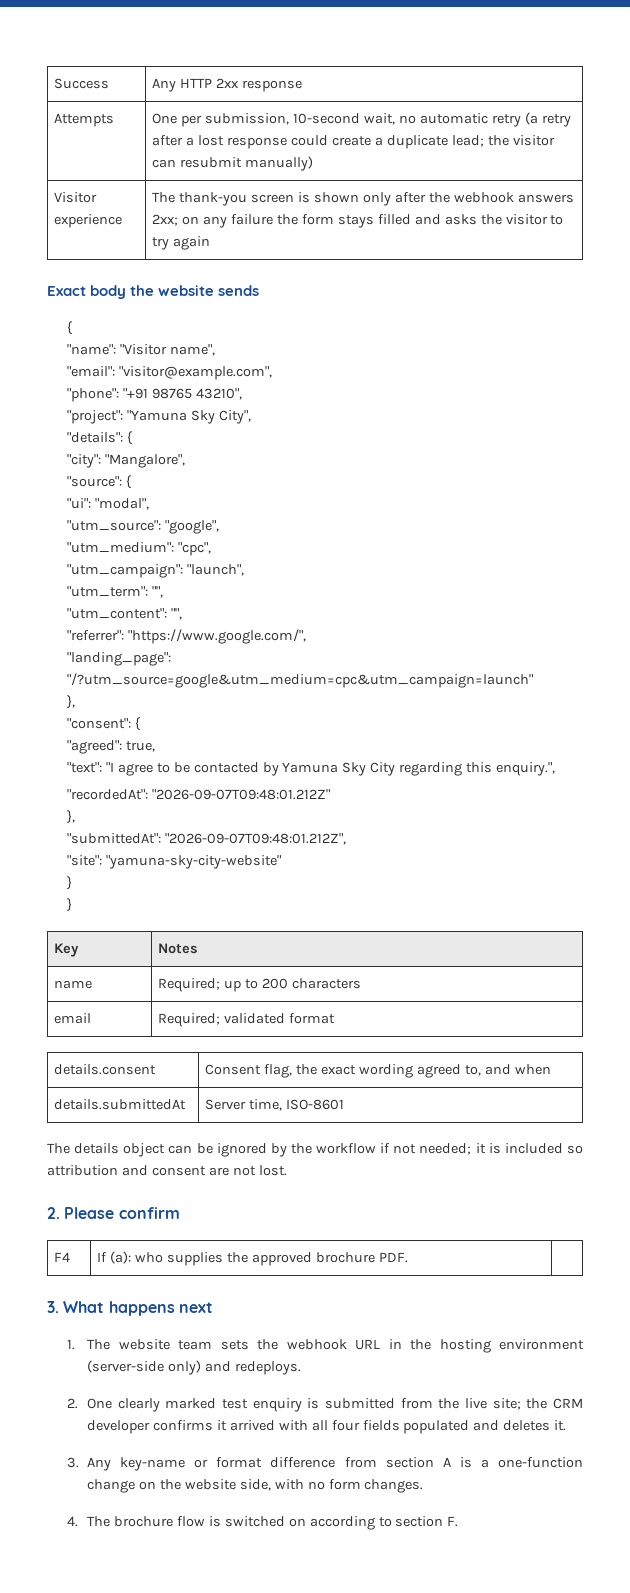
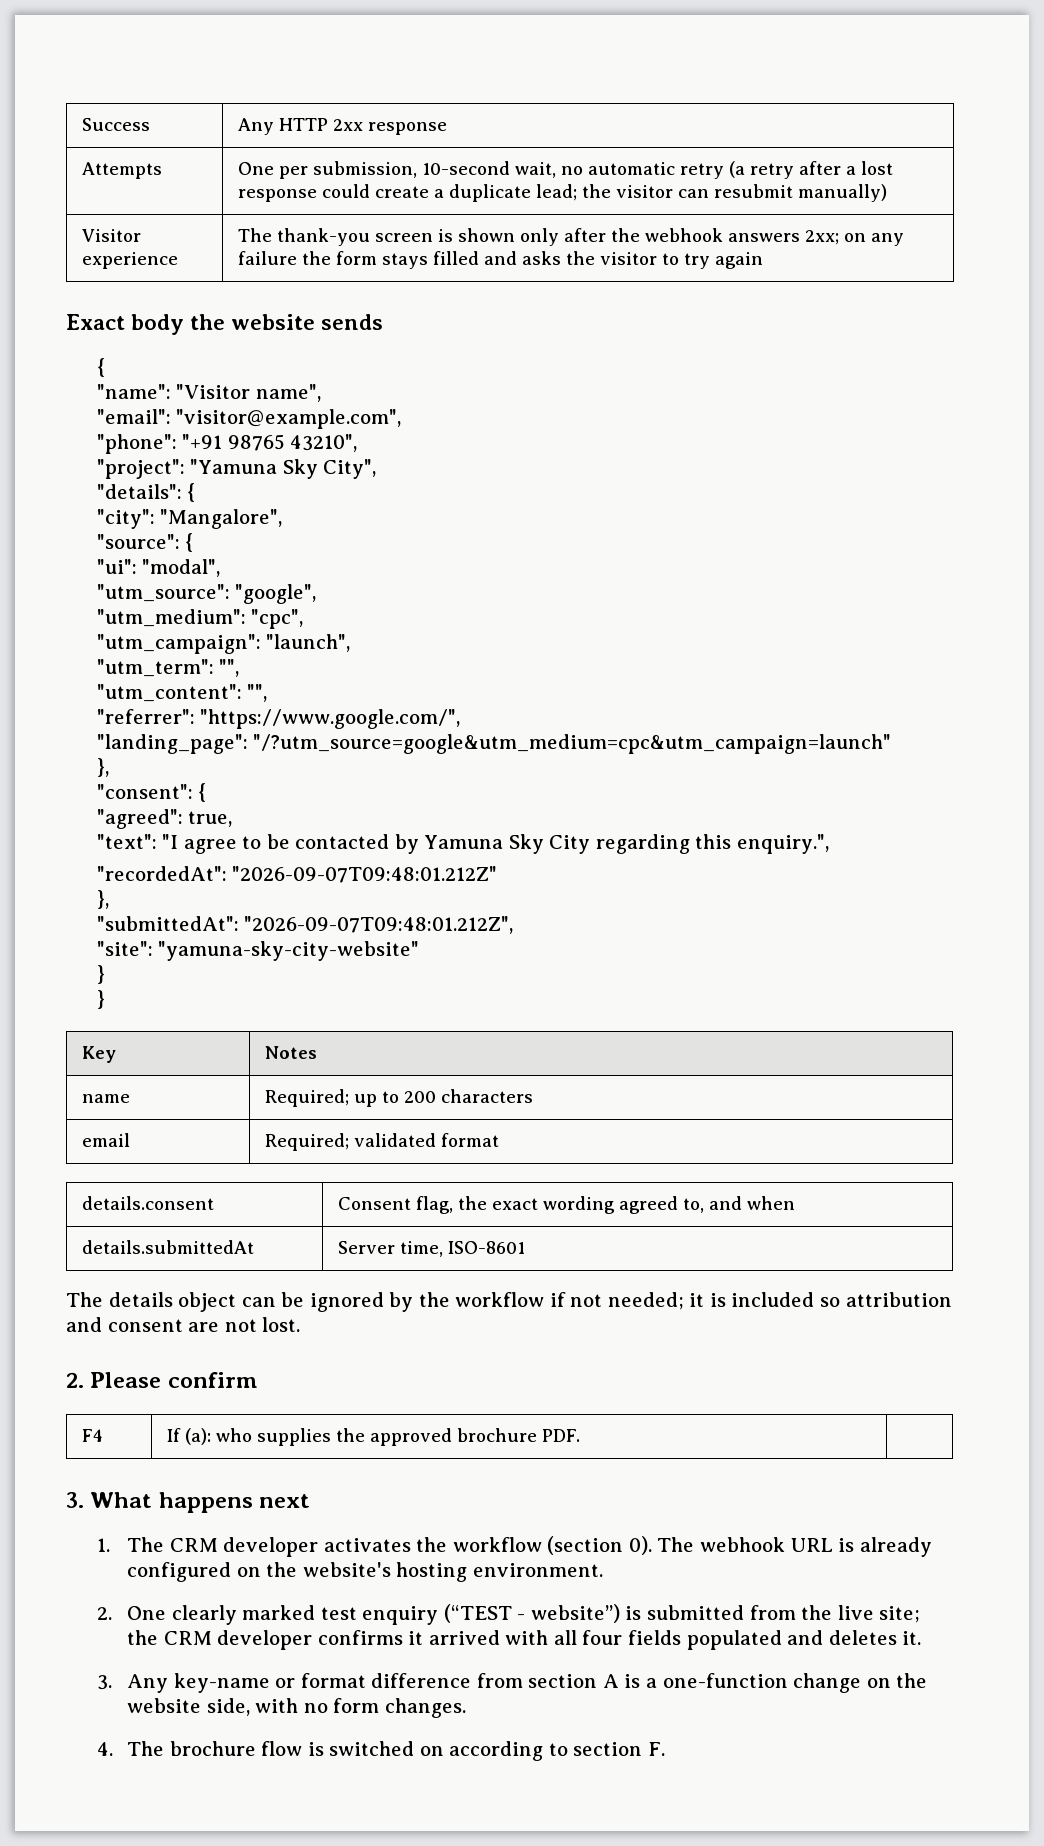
- 1. The website team sets the webhook URL in the hosting environment (server-side only) and redeploys.
+ 1. The CRM developer activates the workflow (section 0). The webhook URL is already configured on the website's hosting environment.
- 2. One clearly marked test enquiry is submitted from the live site; the CRM developer confirms it arrived with all four fields populated and deletes it.
+ 2. One clearly marked test enquiry (“TEST - website”) is submitted from the live site; the CRM developer confirms it arrived with all four fields populated and deletes it.

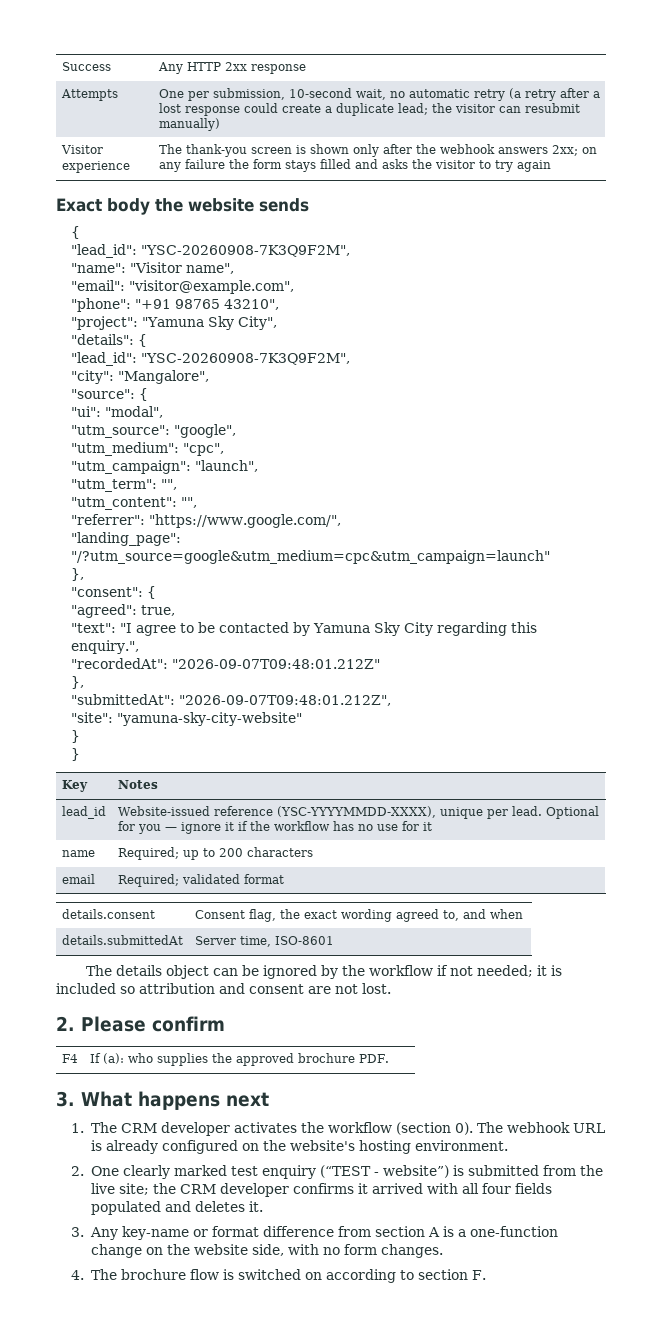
  Exact body the website sends
  {
+ "lead_id": "YSC-20260908-7K3Q9F2M",
  "details": {
+ "lead_id": "YSC-20260908-7K3Q9F2M",
+ lead_id | Website-issued reference (YSC-YYYYMMDD-XXXX), unique per lead. Optional for you — ignore it if the workflow has no use for it

